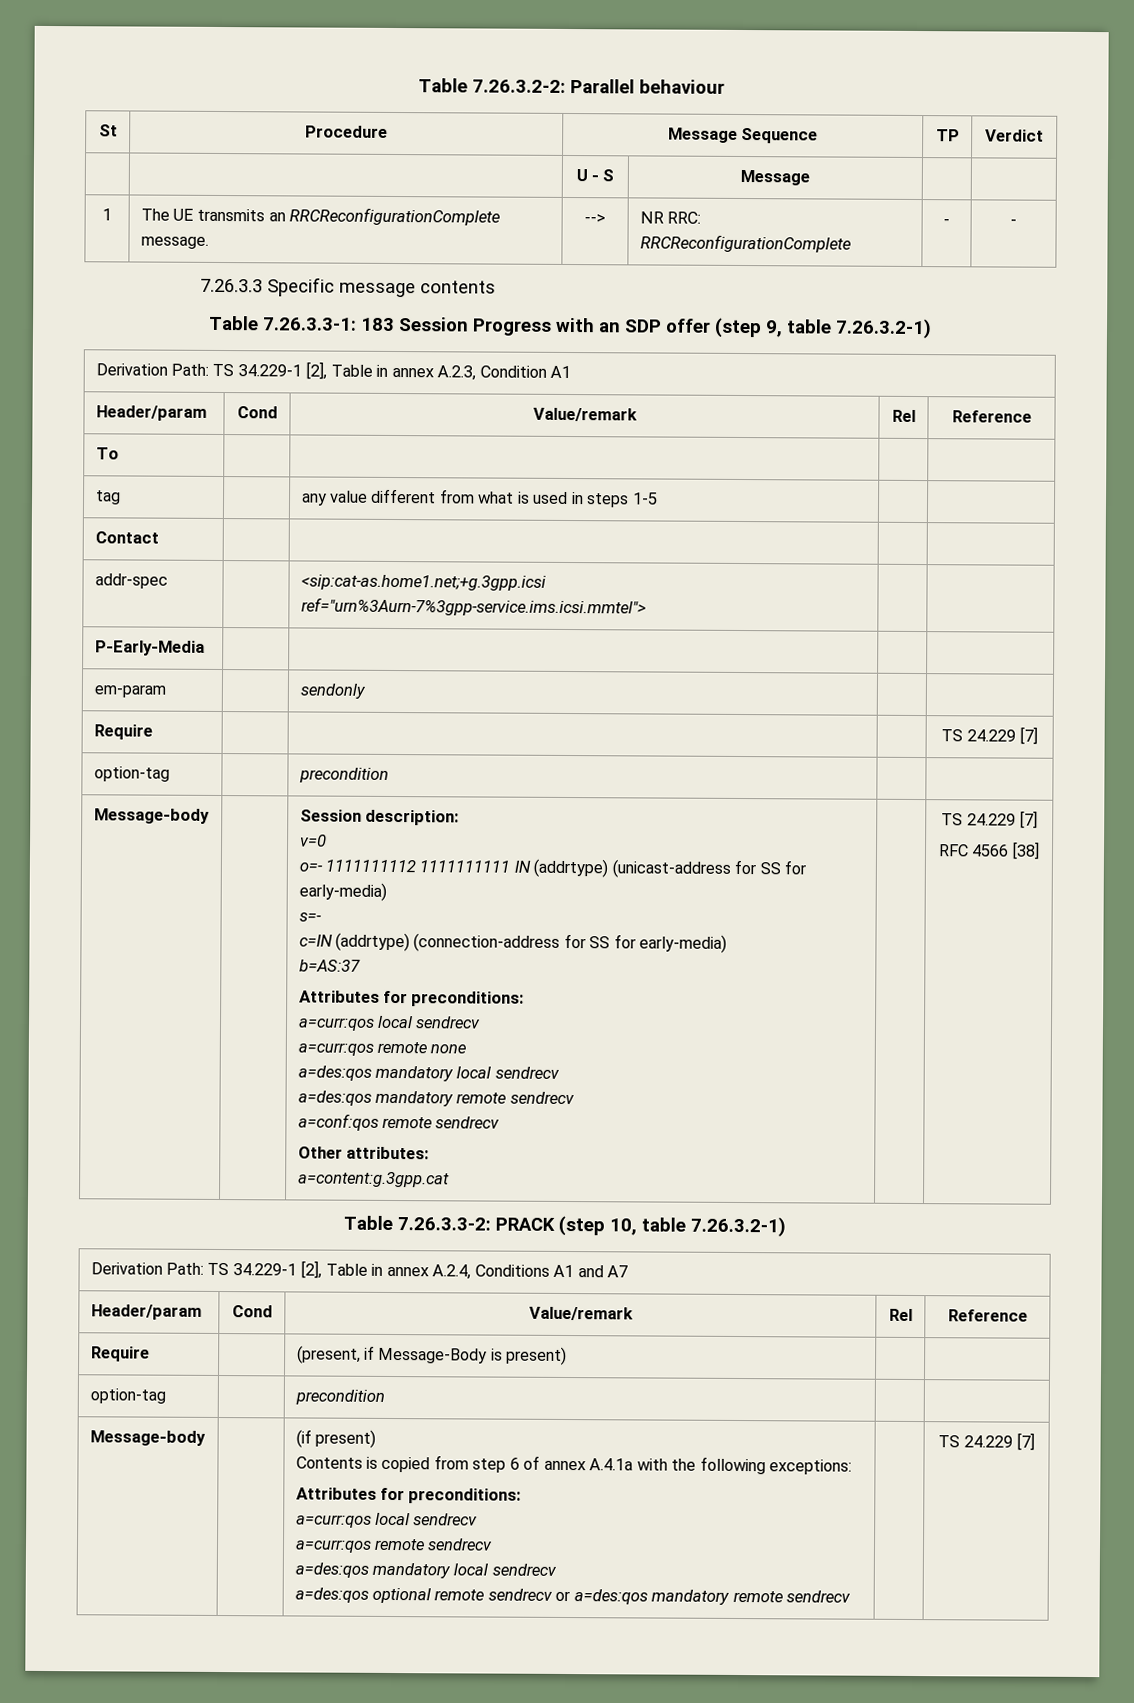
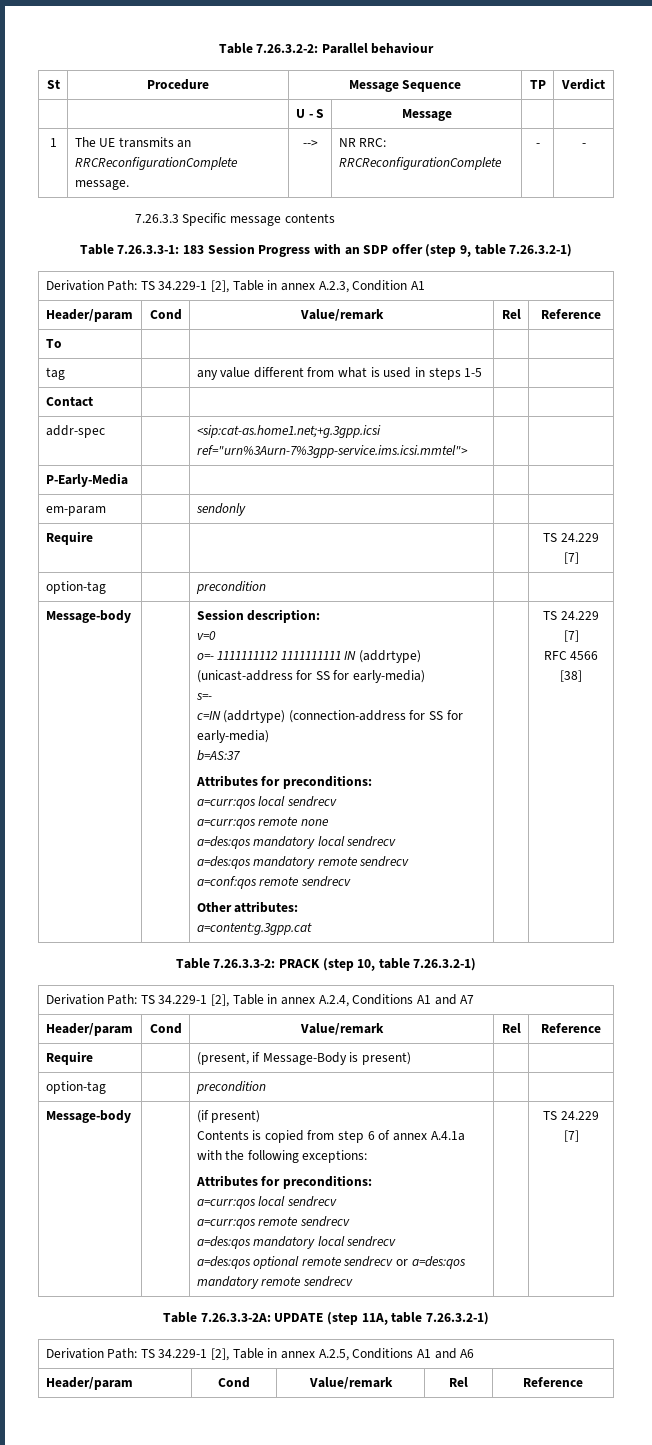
+ Table 7.26.3.3-2A: UPDATE (step 11A, table 7.26.3.2-1)
+ Derivation Path: TS 34.229-1 [2], Table in annex A.2.5, Conditions A1 and A6
+ Header/param | Cond | Value/remark | Rel | Reference

